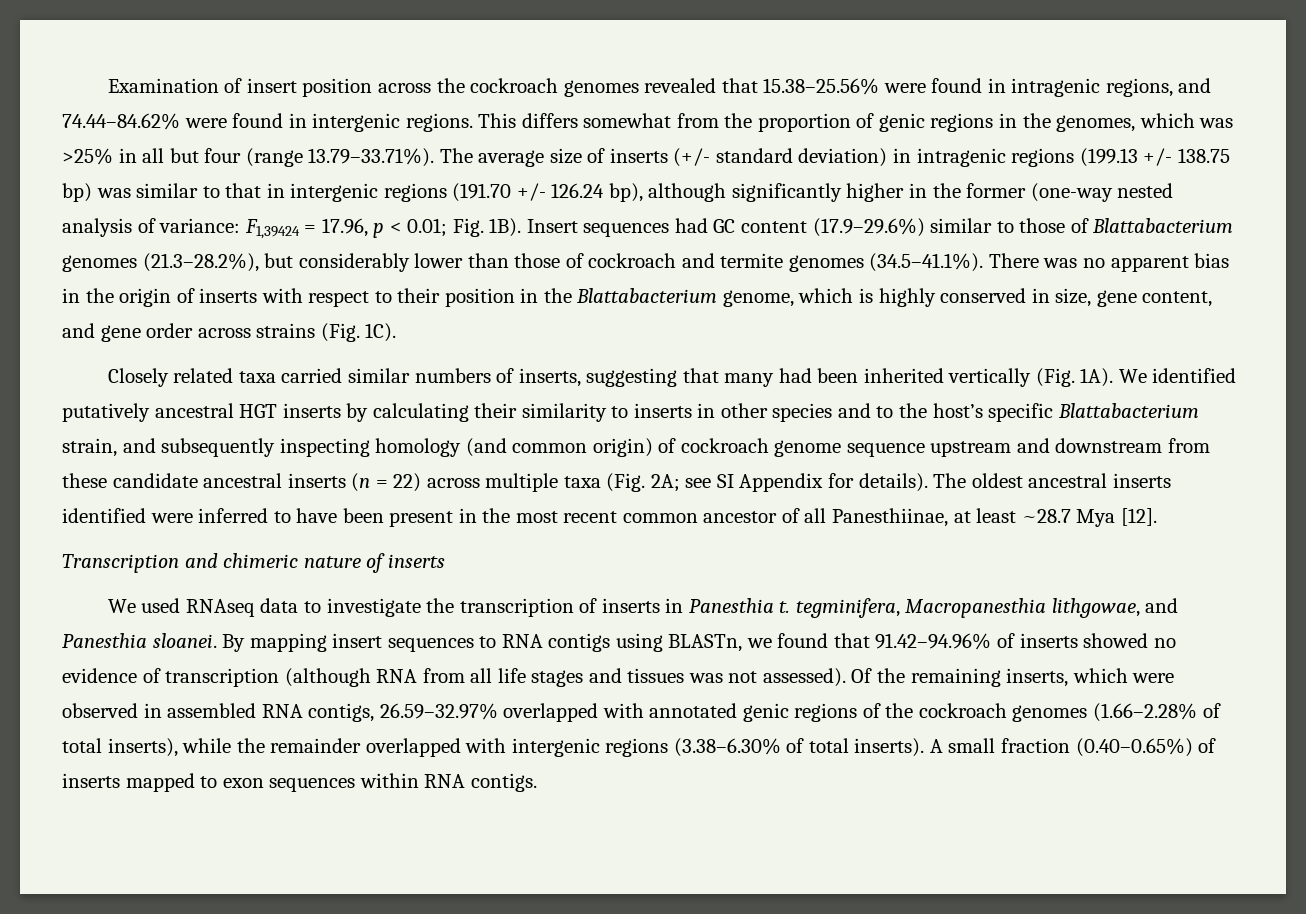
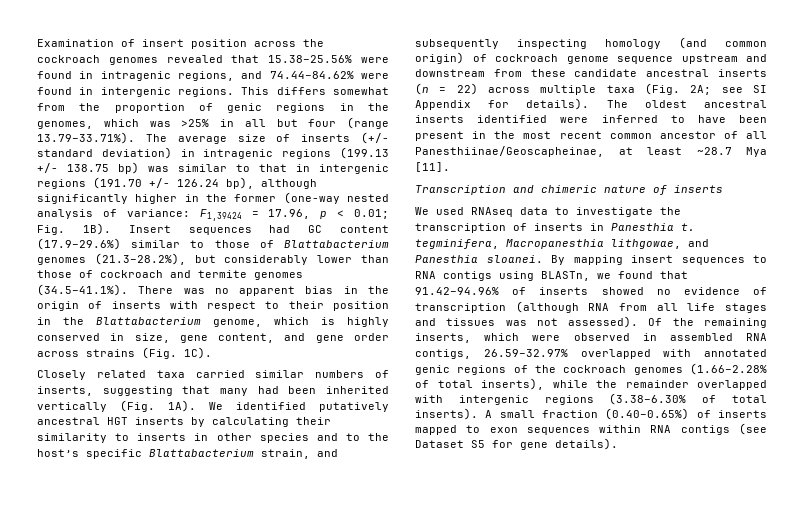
- The oldest ancestral inserts identified were inferred to have been present in the most recent common ancestor of all Panesthiinae, at least ~28.7 Mya [12].
+ The oldest ancestral inserts identified were inferred to have been present in the most recent common ancestor of all Panesthiinae/Geoscapheinae, at least ~28.7 Mya [11].
- A small fraction (0.40–0.65%) of inserts mapped to exon sequences within RNA contigs.
+ A small fraction (0.40–0.65%) of inserts mapped to exon sequences within RNA contigs (see Dataset S5 for gene details).

